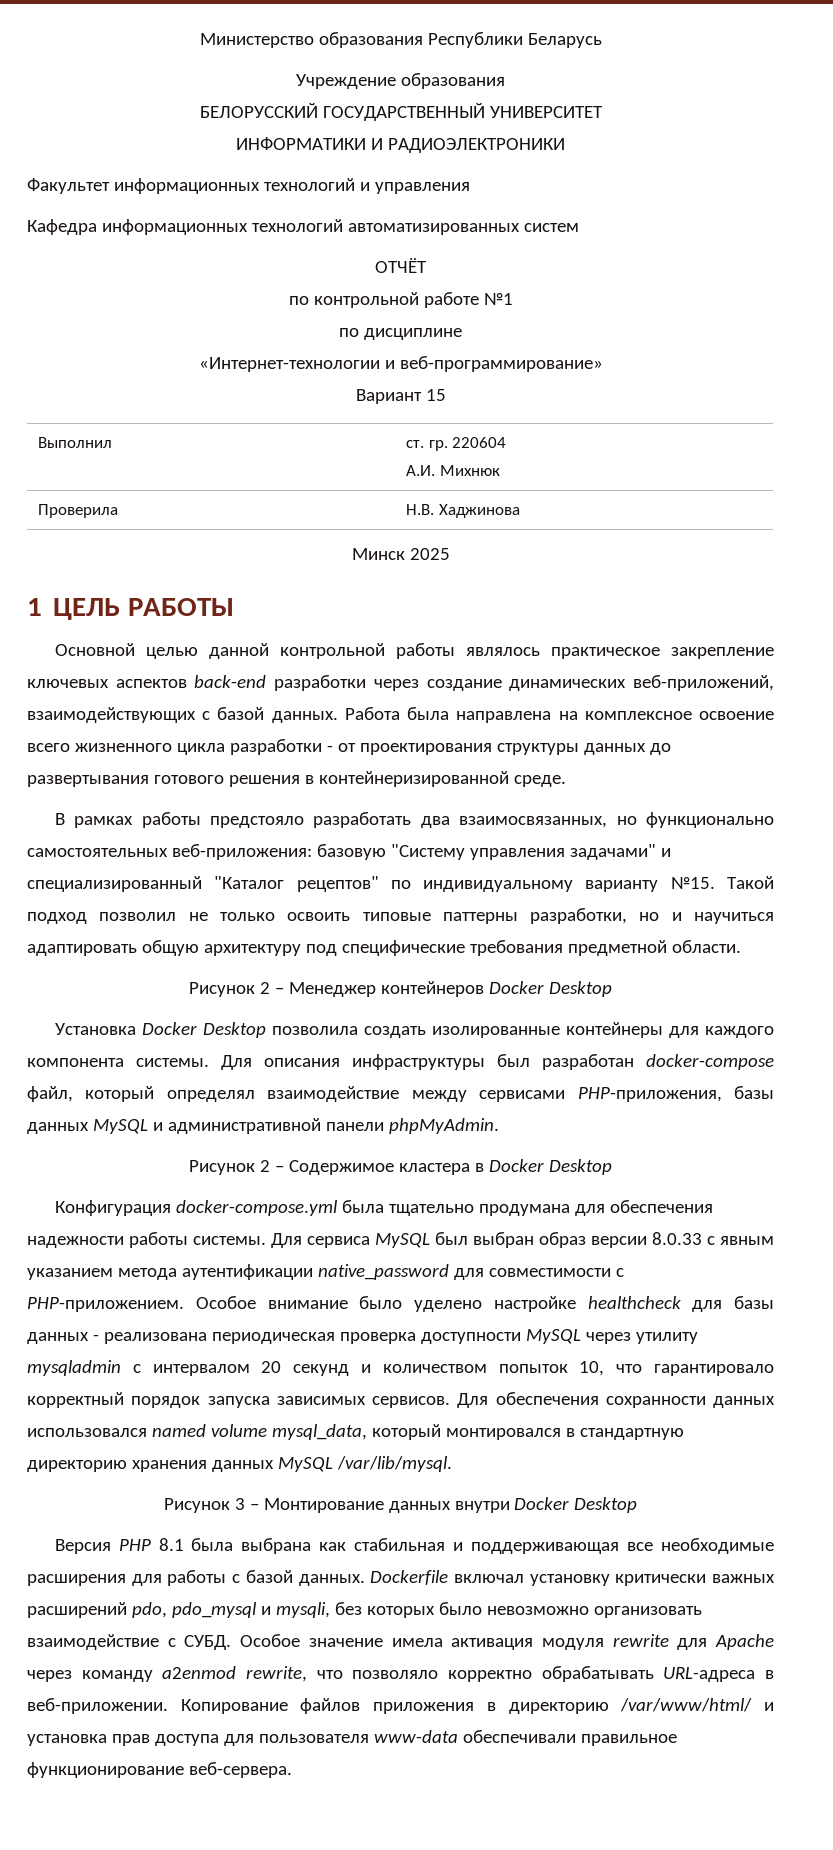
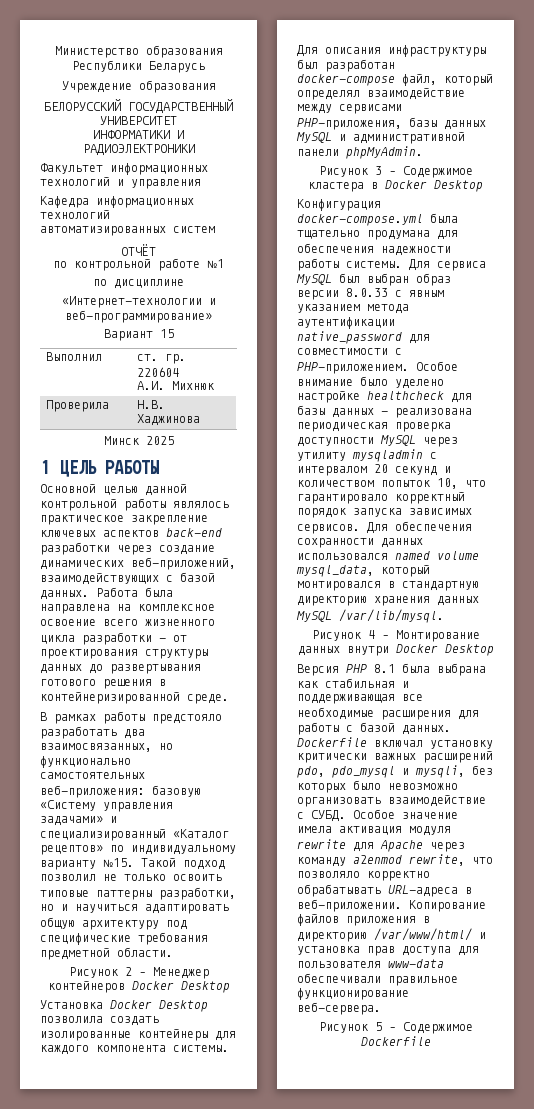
- В рамках работы предстояло разработать два взаимосвязанных, но функционально самостоятельных веб-приложения: базовую "Систему управления задачами" и специализированный "Каталог рецептов" по индивидуальному варианту №15.
+ В рамках работы предстояло разработать два взаимосвязанных, но функционально самостоятельных веб-приложения: базовую «Систему управления задачами» и специализированный «Каталог рецептов» по индивидуальному варианту №15.
- Рисунок 2 – Содержимое кластера в Docker Desktop
+ Рисунок 3 – Содержимое кластера в Docker Desktop
- Рисунок 3 – Монтирование данных внутри Docker Desktop
+ Рисунок 4 – Монтирование данных внутри Docker Desktop
+ Рисунок 5 – Содержимое Dockerfile

